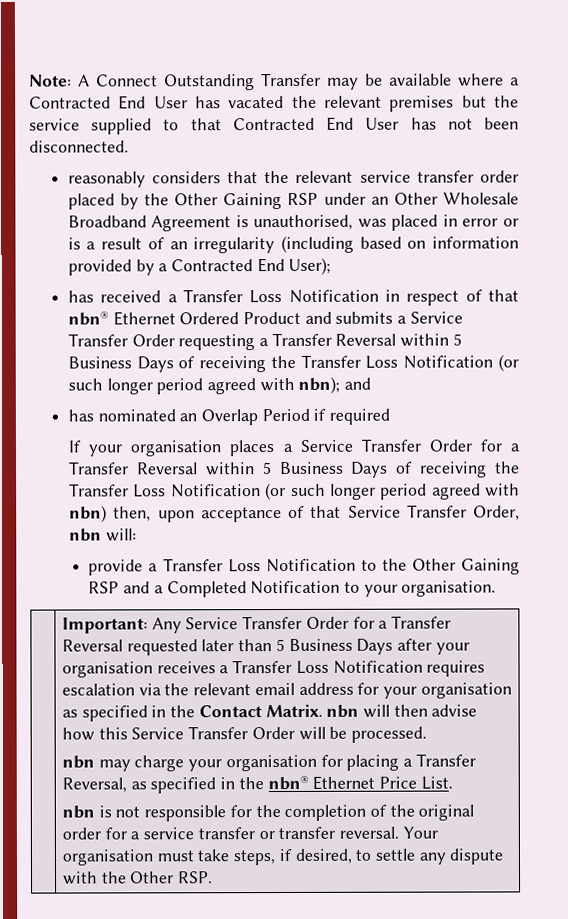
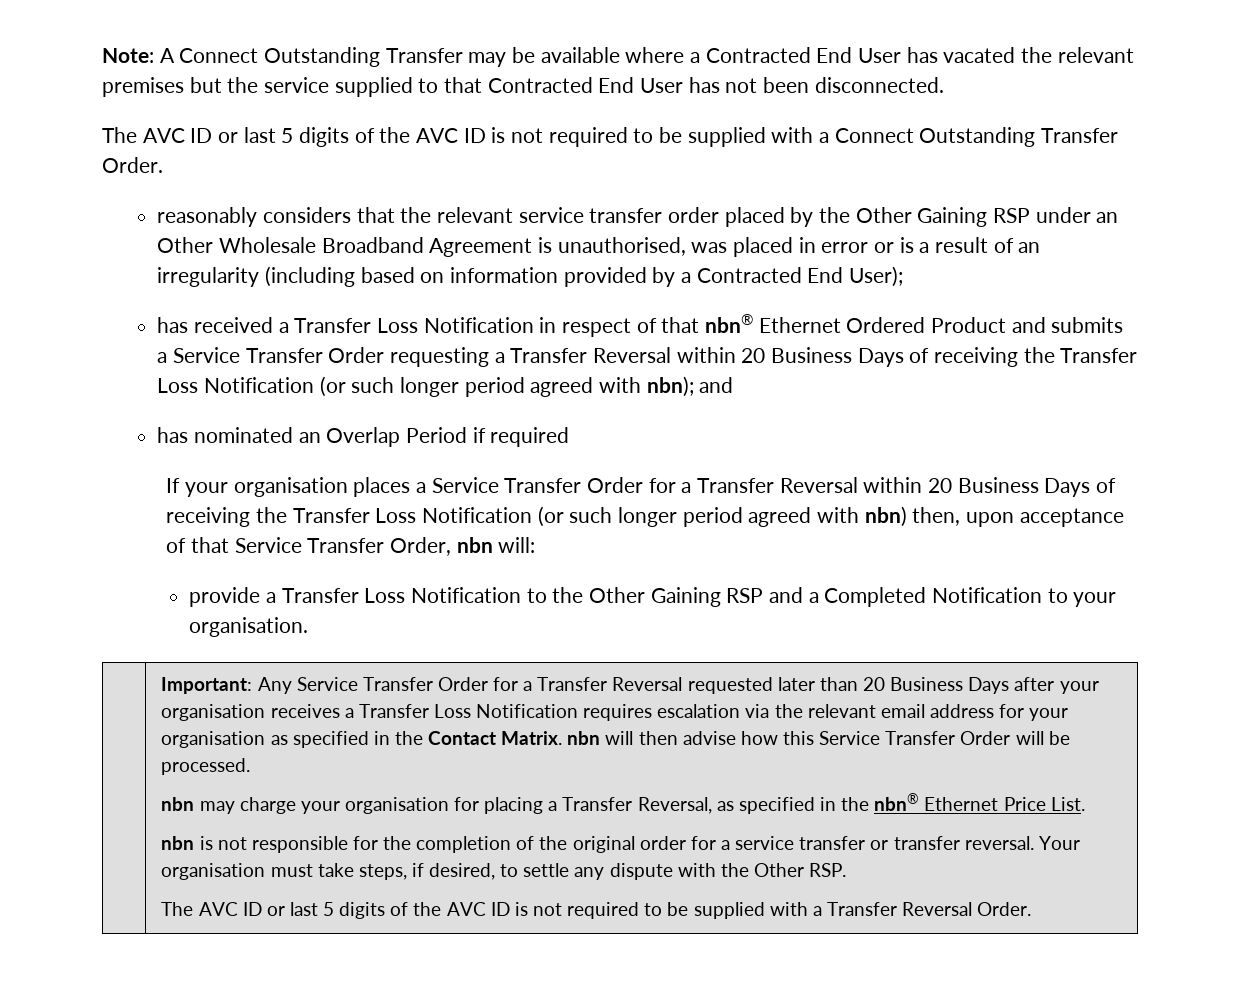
+ The AVC ID or last 5 digits of the AVC ID is not required to be supplied with a Connect Outstanding Transfer Order.
- has received a Transfer Loss Notification in respect of that nbn® Ethernet Ordered Product and submits a Service Transfer Order requesting a Transfer Reversal within 5 Business Days of receiving the Transfer Loss Notification (or such longer period agreed with nbn); and
+ has received a Transfer Loss Notification in respect of that nbn® Ethernet Ordered Product and submits a Service Transfer Order requesting a Transfer Reversal within 20 Business Days of receiving the Transfer Loss Notification (or such longer period agreed with nbn); and
- If your organisation places a Service Transfer Order for a Transfer Reversal within 5 Business Days of receiving the Transfer Loss Notification (or such longer period agreed with nbn) then, upon acceptance of that Service Transfer Order, nbn will:
+ If your organisation places a Service Transfer Order for a Transfer Reversal within 20 Business Days of receiving the Transfer Loss Notification (or such longer period agreed with nbn) then, upon acceptance of that Service Transfer Order, nbn will:
- Important: Any Service Transfer Order for a Transfer Reversal requested later than 5 Business Days after your organisation receives a Transfer Loss Notification requires escalation via the relevant email address for your organisation as specified in the Contact Matrix. nbn will then advise how this Service Transfer Order will be processed.
+ Important: Any Service Transfer Order for a Transfer Reversal requested later than 20 Business Days after your organisation receives a Transfer Loss Notification requires escalation via the relevant email address for your organisation as specified in the Contact Matrix. nbn will then advise how this Service Transfer Order will be processed.
+ The AVC ID or last 5 digits of the AVC ID is not required to be supplied with a Transfer Reversal Order.

